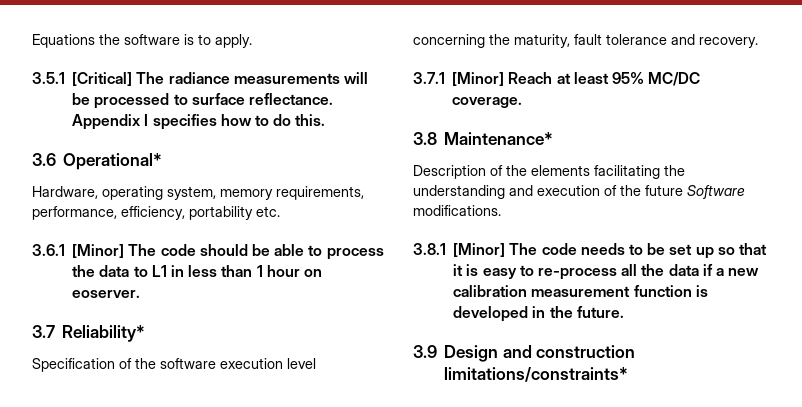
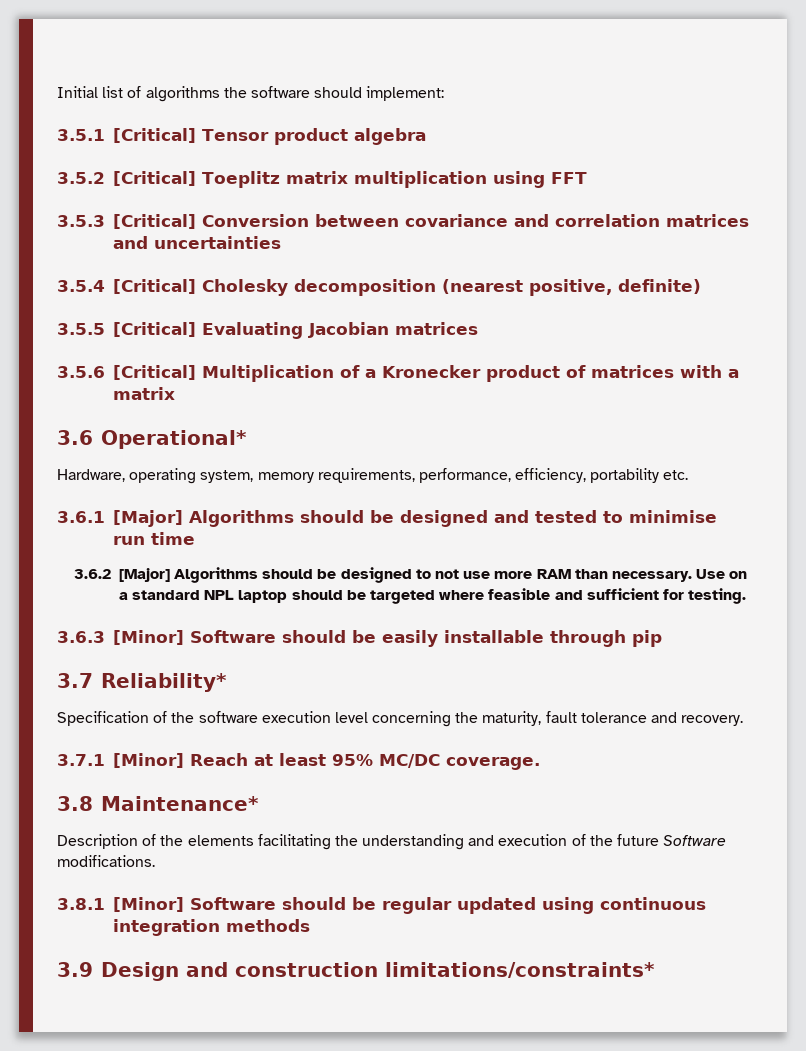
- Equations the software is to apply.
- 3.5.1 [Critical] The radiance measurements will be processed to surface reflectance. Appendix I specifies how to do this.
+ Initial list of algorithms the software should implement:
+ 3.5.1 [Critical] Tensor product algebra
+ 3.5.2 [Critical] Toeplitz matrix multiplication using FFT
+ 3.5.3 [Critical] Conversion between covariance and correlation matrices and uncertainties
+ 3.5.4 [Critical] Cholesky decomposition (nearest positive, definite)
+ 3.5.5 [Critical] Evaluating Jacobian matrices
+ 3.5.6 [Critical] Multiplication of a Kronecker product of matrices with a matrix
- 3.6.1 [Minor] The code should be able to process the data to L1 in less than 1 hour on eoserver.
+ 3.6.1 [Major] Algorithms should be designed and tested to minimise run time
+ 3.6.2 [Major] Algorithms should be designed to not use more RAM than necessary. Use on a standard NPL laptop should be targeted where feasible and sufficient for testing.
+ 3.6.3 [Minor] Software should be easily installable through pip
- 3.8.1 [Minor] The code needs to be set up so that it is easy to re-process all the data if a new calibration measurement function is developed in the future.
+ 3.8.1 [Minor] Software should be regular updated using continuous integration methods

